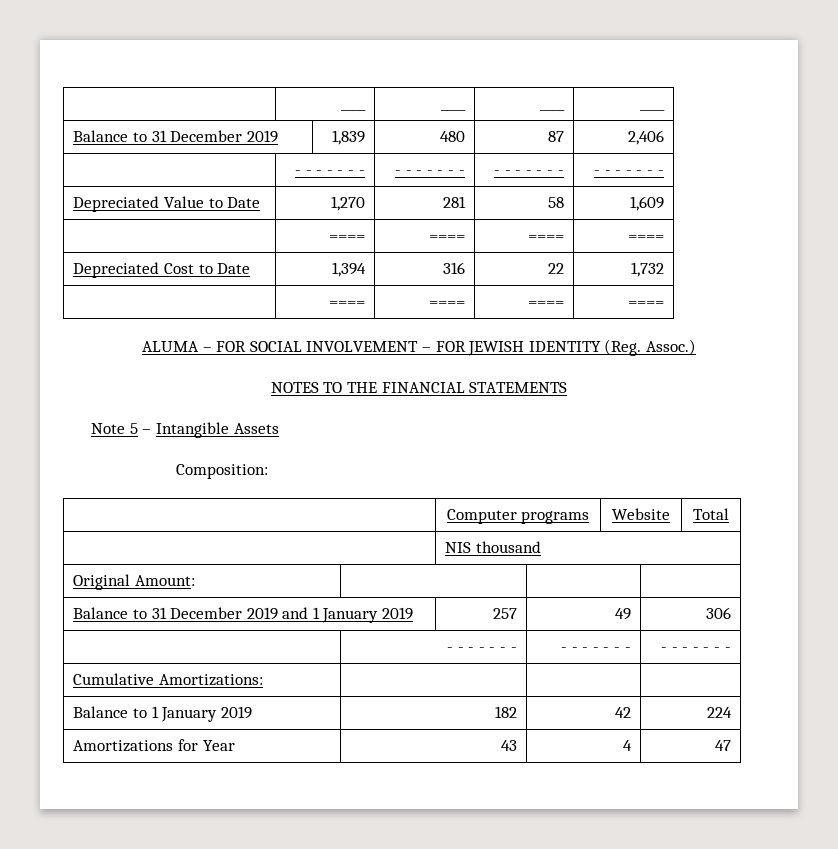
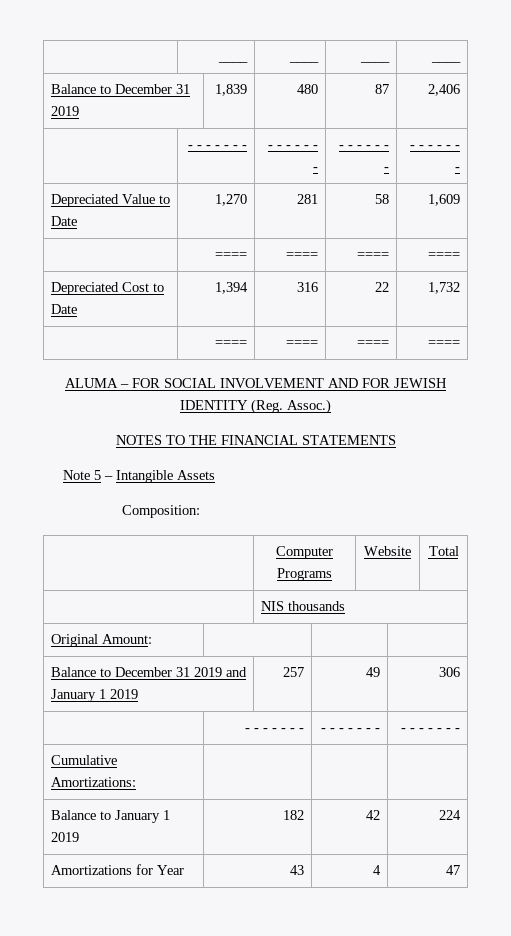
- Balance to 31 December 2019 | 1,839 | 480 | 87 | 2,406
+ Balance to December 31 2019 | 1,839 | 480 | 87 | 2,406
- ALUMA – FOR SOCIAL INVOLVEMENT – FOR JEWISH IDENTITY (Reg. Assoc.)
+ ALUMA – FOR SOCIAL INVOLVEMENT AND FOR JEWISH IDENTITY (Reg. Assoc.)
- | Computer programs | Website | Total
+ | Computer Programs | Website | Total
- | NIS thousand
+ | NIS thousands
- Balance to 31 December 2019 and 1 January 2019 | 257 | 49 | 306
+ Balance to December 31 2019 and January 1 2019 | 257 | 49 | 306
- Balance to 1 January 2019 | 182 | 42 | 224
+ Balance to January 1 2019 | 182 | 42 | 224

